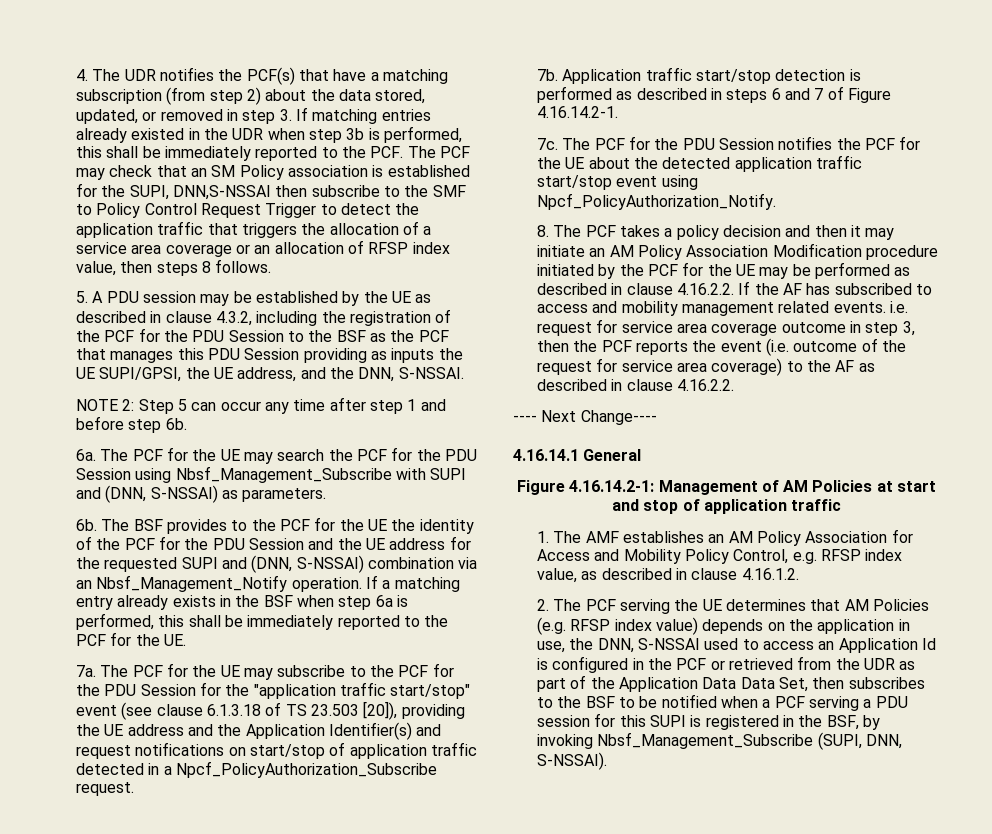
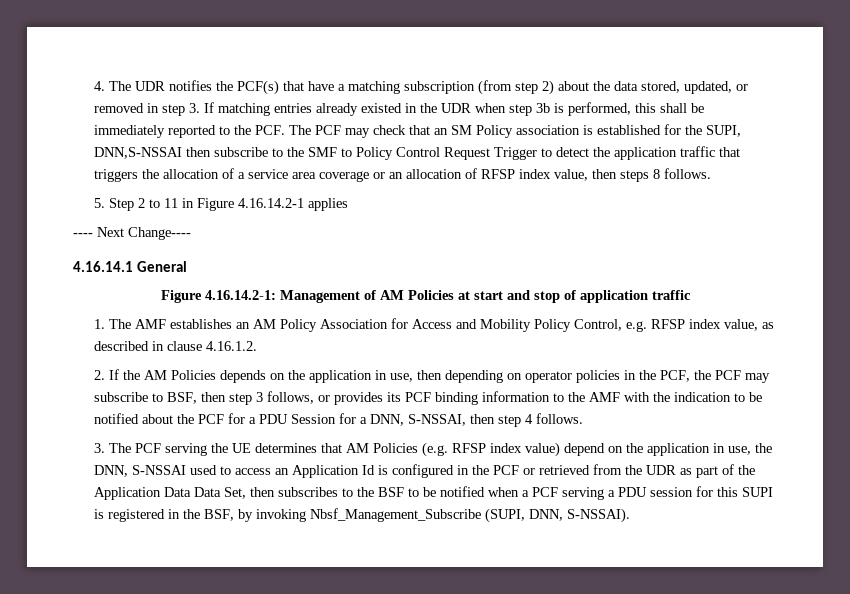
- 5. A PDU session may be established by the UE as described in clause 4.3.2, including the registration of the PCF for the PDU Session to the BSF as the PCF that manages this PDU Session providing as inputs the UE SUPI/GPSI, the UE address, and the DNN, S-NSSAI.
- NOTE 2: Step 5 can occur any time after step 1 and before step 6b.
- 6a. The PCF for the UE may search the PCF for the PDU Session using Nbsf_Management_Subscribe with SUPI and (DNN, S-NSSAI) as parameters.
- 6b. The BSF provides to the PCF for the UE the identity of the PCF for the PDU Session and the UE address for the requested SUPI and (DNN, S-NSSAI) combination via an Nbsf_Management_Notify operation. If a matching entry already exists in the BSF when step 6a is performed, this shall be immediately reported to the PCF for the UE.
- 7a. The PCF for the UE may subscribe to the PCF for the PDU Session for the "application traffic start/stop" event (see clause 6.1.3.18 of TS 23.503 [20]), providing the UE address and the Application Identifier(s) and request notifications on start/stop of application traffic detected in a Npcf_PolicyAuthorization_Subscribe request.
- 7b. Application traffic start/stop detection is performed as described in steps 6 and 7 of Figure 4.16.14.2-1.
- 7c. The PCF for the PDU Session notifies the PCF for the UE about the detected application traffic start/stop event using Npcf_PolicyAuthorization_Notify.
- 8. The PCF takes a policy decision and then it may initiate an AM Policy Association Modification procedure initiated by the PCF for the UE may be performed as described in clause 4.16.2.2. If the AF has subscribed to access and mobility management related events. i.e. request for service area coverage outcome in step 3, then the PCF reports the event (i.e. outcome of the request for service area coverage) to the AF as described in clause 4.16.2.2.
+ 5. Step 2 to 11 in Figure 4.16.14.2-1 applies
- 2. The PCF serving the UE determines that AM Policies (e.g. RFSP index value) depends on the application in use, the DNN, S-NSSAI used to access an Application Id is configured in the PCF or retrieved from the UDR as part of the Application Data Data Set, then subscribes to the BSF to be notified when a PCF serving a PDU session for this SUPI is registered in the BSF, by invoking Nbsf_Management_Subscribe (SUPI, DNN, S-NSSAI).
+ 2. If the AM Policies depends on the application in use, then depending on operator policies in the PCF, the PCF may subscribe to BSF, then step 3 follows, or provides its PCF binding information to the AMF with the indication to be notified about the PCF for a PDU Session for a DNN, S-NSSAI, then step 4 follows.
+ 3. The PCF serving the UE determines that AM Policies (e.g. RFSP index value) depend on the application in use, the DNN, S-NSSAI used to access an Application Id is configured in the PCF or retrieved from the UDR as part of the Application Data Data Set, then subscribes to the BSF to be notified when a PCF serving a PDU session for this SUPI is registered in the BSF, by invoking Nbsf_Management_Subscribe (SUPI, DNN, S-NSSAI).

